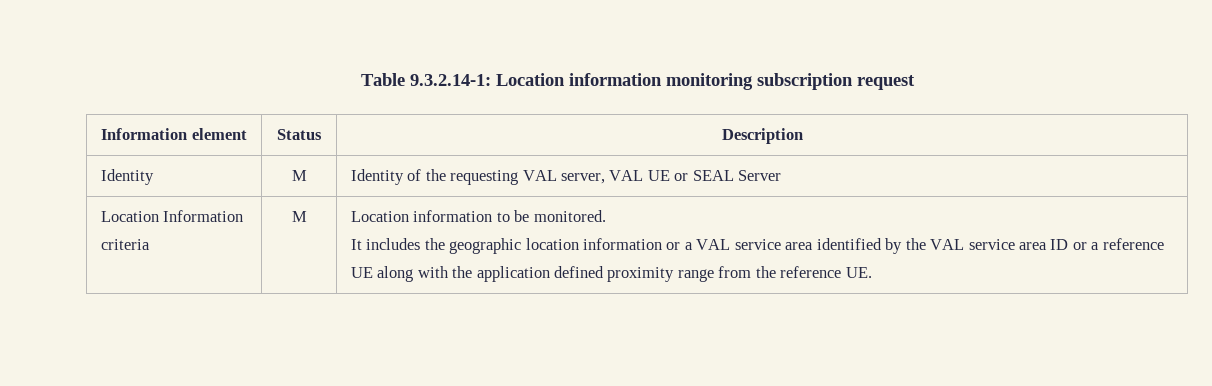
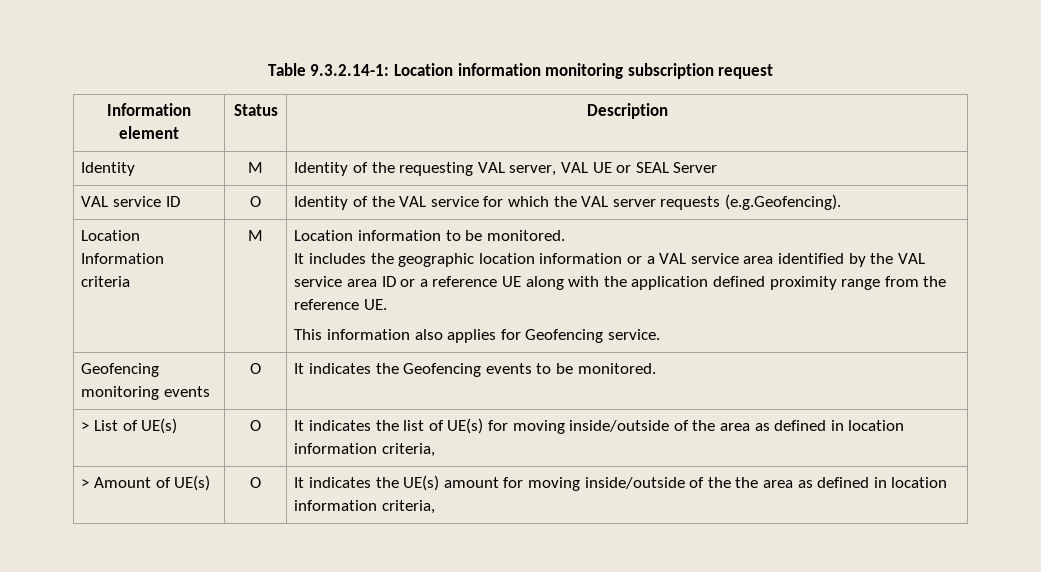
+ VAL service ID | O | Identity of the VAL service for which the VAL server requests (e.g.Geofencing).
+ This information also applies for Geofencing service.
+ Geofencing monitoring events | O | It indicates the Geofencing events to be monitored.
+ > List of UE(s) | O | It indicates the list of UE(s) for moving inside/outside of the area as defined in location information criteria,
+ > Amount of UE(s) | O | It indicates the UE(s) amount for moving inside/outside of the the area as defined in location information criteria,

